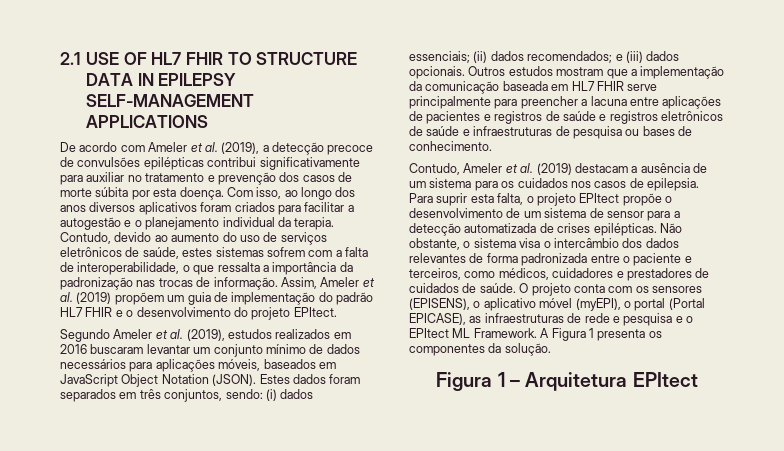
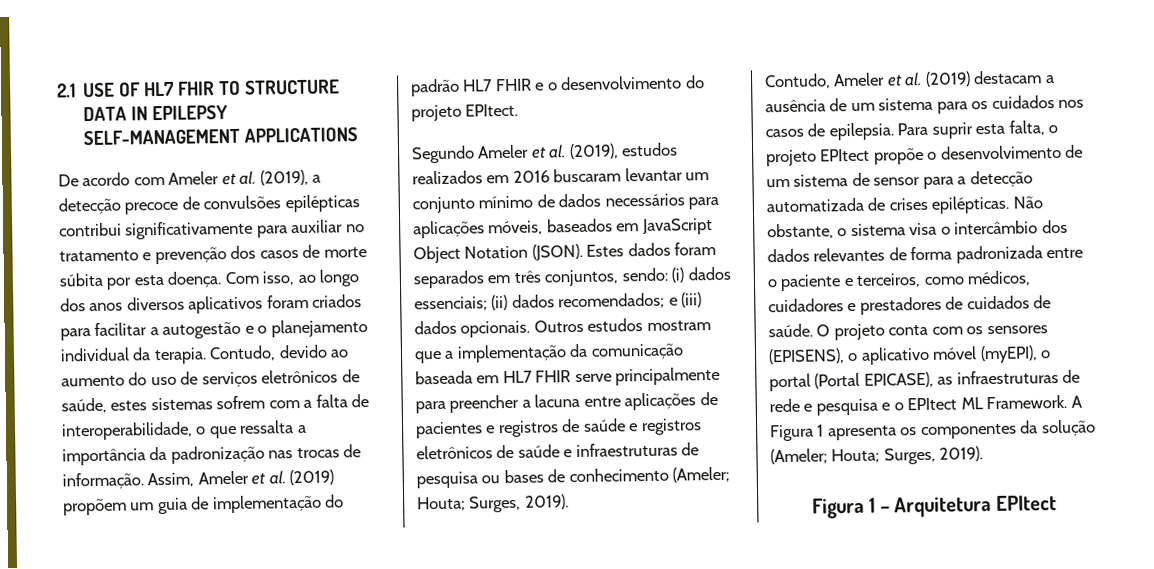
- Outros estudos mostram que a implementação da comunicação baseada em HL7 FHIR serve principalmente para preencher a lacuna entre aplicações de pacientes e registros de saúde e registros eletrônicos de saúde e infraestruturas de pesquisa ou bases de conhecimento.
+ Outros estudos mostram que a implementação da comunicação baseada em HL7 FHIR serve principalmente para preencher a lacuna entre aplicações de pacientes e registros de saúde e registros eletrônicos de saúde e infraestruturas de pesquisa ou bases de conhecimento (Ameler; Houta; Surges, 2019).
- A Figura 1 presenta os componentes da solução.
+ A Figura 1 apresenta os componentes da solução (Ameler; Houta; Surges, 2019).

